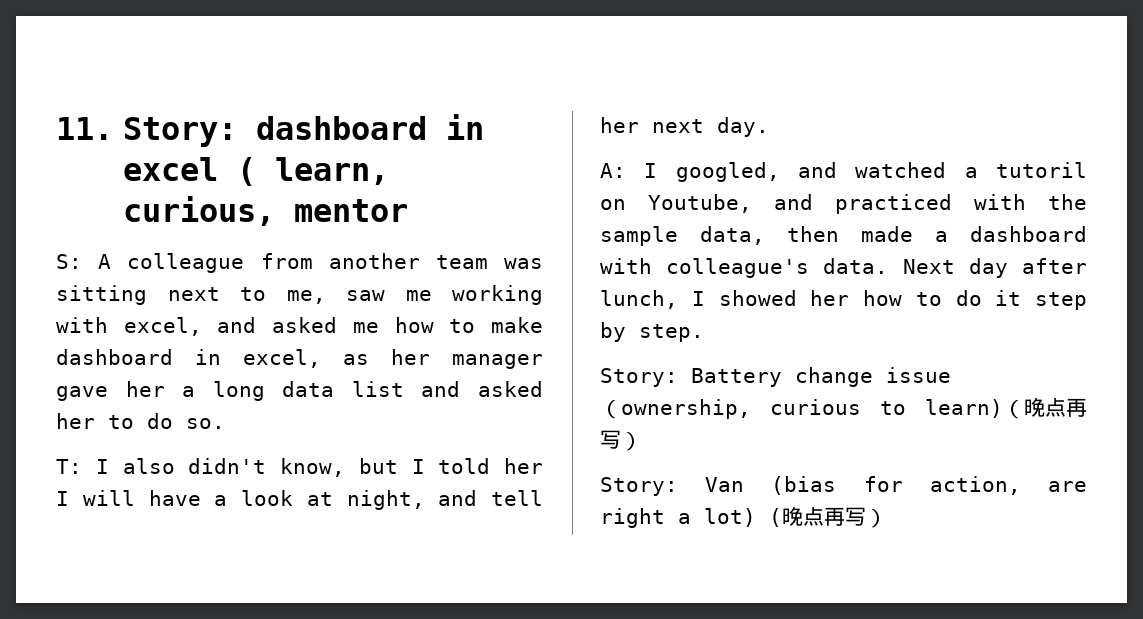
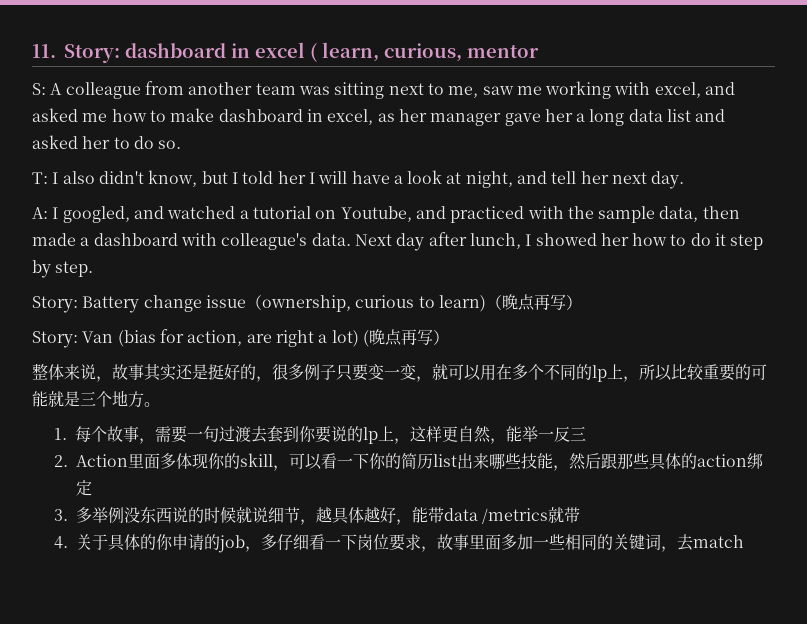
- A: I googled, and watched a tutoril on Youtube, and practiced with the sample data, then made a dashboard with colleague's data.
+ A: I googled, and watched a tutorial on Youtube, and practiced with the sample data, then made a dashboard with colleague's data.
+ 整体来说，故事其实还是挺好的，很多例子只要变一变，就可以用在多个不同的lp上，所以比较重要的可能就是三个地方。
+ 1.每个故事，需要一句过渡去套到你要说的lp上，这样更自然，能举一反三
+ 2. Action里面多体现你的skill，可以看一下你的简历list出来哪些技能，然后跟那些具体的action绑定
+ 3.多举例没东西说的时候就说细节，越具体越好，能带data /metrics就带
+ 4.关于具体的你申请的job，多仔细看一下岗位要求，故事里面多加一些相同的关键词，去match

